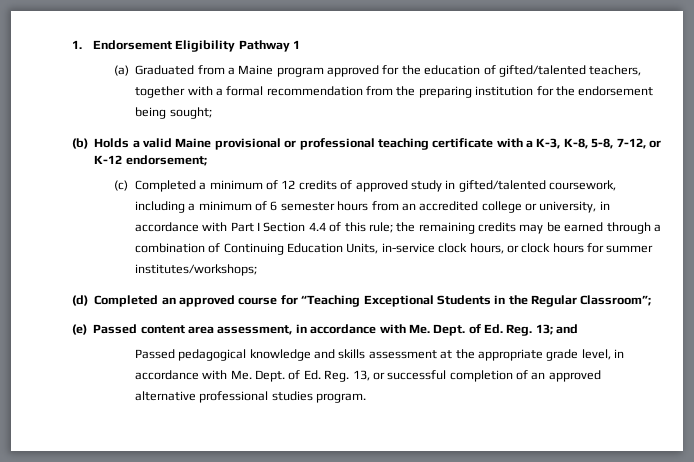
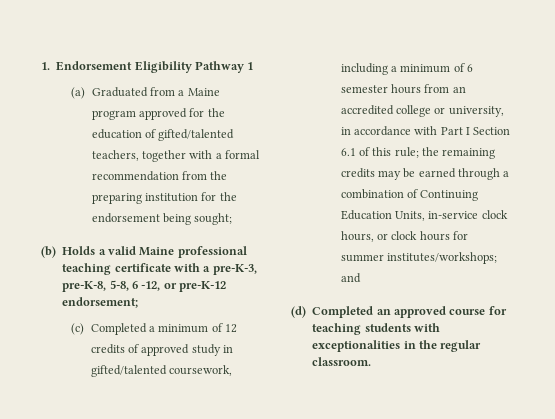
- (b) Holds a valid Maine provisional or professional teaching certificate with a K-3, K-8, 5-8, 7-12, or K-12 endorsement;
+ (b) Holds a valid Maine professional teaching certificate with a pre-K-3, pre-K-8, 5-8, 6 -12, or pre-K-12 endorsement;
- (c) Completed a minimum of 12 credits of approved study in gifted/talented coursework, including a minimum of 6 semester hours from an accredited college or university, in accordance with Part I Section 4.4 of this rule; the remaining credits may be earned through a combination of Continuing Education Units, in-service clock hours, or clock hours for summer institutes/workshops;
+ (c) Completed a minimum of 12 credits of approved study in gifted/talented coursework, including a minimum of 6 semester hours from an accredited college or university, in accordance with Part I Section 6.1 of this rule; the remaining credits may be earned through a combination of Continuing Education Units, in-service clock hours, or clock hours for summer institutes/workshops; and
- (d) Completed an approved course for “Teaching Exceptional Students in the Regular Classroom”;
- (e) Passed content area assessment, in accordance with Me. Dept. of Ed. Reg. 13; and
- Passed pedagogical knowledge and skills assessment at the appropriate grade level, in accordance with Me. Dept. of Ed. Reg. 13, or successful completion of an approved alternative professional studies program.
+ (d) Completed an approved course for teaching students with exceptionalities in the regular classroom.

